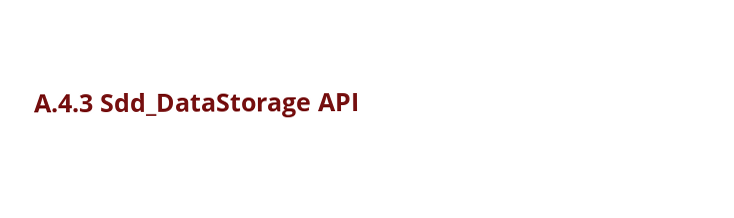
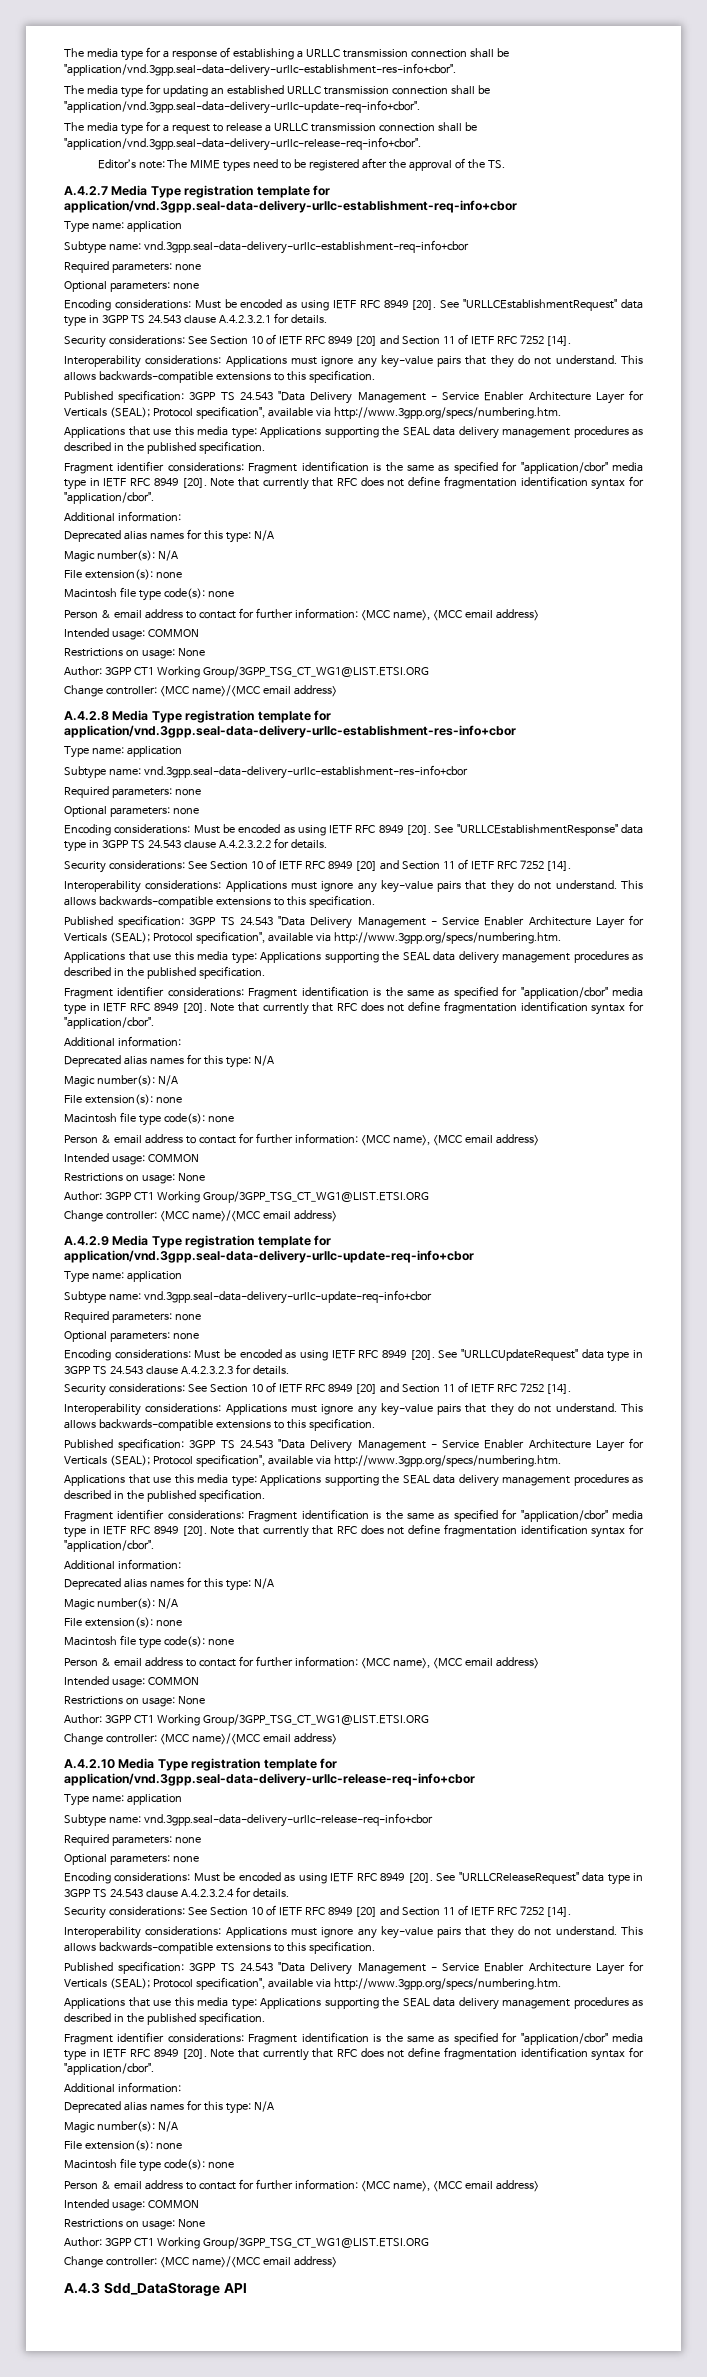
+ The media type for a response of establishing a URLLC transmission connection shall be "application/vnd.3gpp.seal-data-delivery-urllc-establishment-res-info+cbor".
+ The media type for updating an established URLLC transmission connection shall be "application/vnd.3gpp.seal-data-delivery-urllc-update-req-info+cbor".
+ The media type for a request to release a URLLC transmission connection shall be "application/vnd.3gpp.seal-data-delivery-urllc-release-req-info+cbor".
+ Editor’s note: The MIME types need to be registered after the approval of the TS.
+ A.4.2.7 Media Type registration template for application/vnd.3gpp.seal-data-delivery-urllc-establishment-req-info+cbor
+ Type name: application
+ Subtype name: vnd.3gpp.seal-data-delivery-urllc-establishment-req-info+cbor
+ Required parameters: none
+ Optional parameters: none
+ Encoding considerations: Must be encoded as using IETF RFC 8949 [20]. See "URLLCEstablishmentRequest" data type in 3GPP TS 24.543 clause A.4.2.3.2.1 for details.
+ Security considerations: See Section 10 of IETF RFC 8949 [20] and Section 11 of IETF RFC 7252 [14].
+ Interoperability considerations: Applications must ignore any key-value pairs that they do not understand. This allows backwards-compatible extensions to this specification.
+ Published specification: 3GPP TS 24.543 "Data Delivery Management - Service Enabler Architecture Layer for Verticals (SEAL); Protocol specification", available via http://www.3gpp.org/specs/numbering.htm.
+ Applications that use this media type: Applications supporting the SEAL data delivery management procedures as described in the published specification.
+ Fragment identifier considerations: Fragment identification is the same as specified for "application/cbor" media type in IETF RFC 8949 [20]. Note that currently that RFC does not define fragmentation identification syntax for "application/cbor".
+ Additional information:
+ Deprecated alias names for this type: N/A
+ Magic number(s): N/A
+ File extension(s): none
+ Macintosh file type code(s): none
+ Person & email address to contact for further information: <MCC name>, <MCC email address>
+ Intended usage: COMMON
+ Restrictions on usage: None
+ Author: 3GPP CT1 Working Group/3GPP_TSG_CT_WG1@LIST.ETSI.ORG
+ Change controller: <MCC name>/<MCC email address>
+ A.4.2.8 Media Type registration template for application/vnd.3gpp.seal-data-delivery-urllc-establishment-res-info+cbor
+ Type name: application
+ Subtype name: vnd.3gpp.seal-data-delivery-urllc-establishment-res-info+cbor
+ Required parameters: none
+ Optional parameters: none
+ Encoding considerations: Must be encoded as using IETF RFC 8949 [20]. See "URLLCEstablishmentResponse" data type in 3GPP TS 24.543 clause A.4.2.3.2.2 for details.
+ Security considerations: See Section 10 of IETF RFC 8949 [20] and Section 11 of IETF RFC 7252 [14].
+ Interoperability considerations: Applications must ignore any key-value pairs that they do not understand. This allows backwards-compatible extensions to this specification.
+ Published specification: 3GPP TS 24.543 "Data Delivery Management - Service Enabler Architecture Layer for Verticals (SEAL); Protocol specification", available via http://www.3gpp.org/specs/numbering.htm.
+ Applications that use this media type: Applications supporting the SEAL data delivery management procedures as described in the published specification.
+ Fragment identifier considerations: Fragment identification is the same as specified for "application/cbor" media type in IETF RFC 8949 [20]. Note that currently that RFC does not define fragmentation identification syntax for "application/cbor".
+ Additional information:
+ Deprecated alias names for this type: N/A
+ Magic number(s): N/A
+ File extension(s): none
+ Macintosh file type code(s): none
+ Person & email address to contact for further information: <MCC name>, <MCC email address>
+ Intended usage: COMMON
+ Restrictions on usage: None
+ Author: 3GPP CT1 Working Group/3GPP_TSG_CT_WG1@LIST.ETSI.ORG
+ Change controller: <MCC name>/<MCC email address>
+ A.4.2.9 Media Type registration template for application/vnd.3gpp.seal-data-delivery-urllc-update-req-info+cbor
+ Type name: application
+ Subtype name: vnd.3gpp.seal-data-delivery-urllc-update-req-info+cbor
+ Required parameters: none
+ Optional parameters: none
+ Encoding considerations: Must be encoded as using IETF RFC 8949 [20]. See "URLLCUpdateRequest" data type in 3GPP TS 24.543 clause A.4.2.3.2.3 for details.
+ Security considerations: See Section 10 of IETF RFC 8949 [20] and Section 11 of IETF RFC 7252 [14].
+ Interoperability considerations: Applications must ignore any key-value pairs that they do not understand. This allows backwards-compatible extensions to this specification.
+ Published specification: 3GPP TS 24.543 "Data Delivery Management - Service Enabler Architecture Layer for Verticals (SEAL); Protocol specification", available via http://www.3gpp.org/specs/numbering.htm.
+ Applications that use this media type: Applications supporting the SEAL data delivery management procedures as described in the published specification.
+ Fragment identifier considerations: Fragment identification is the same as specified for "application/cbor" media type in IETF RFC 8949 [20]. Note that currently that RFC does not define fragmentation identification syntax for "application/cbor".
+ Additional information:
+ Deprecated alias names for this type: N/A
+ Magic number(s): N/A
+ File extension(s): none
+ Macintosh file type code(s): none
+ Person & email address to contact for further information: <MCC name>, <MCC email address>
+ Intended usage: COMMON
+ Restrictions on usage: None
+ Author: 3GPP CT1 Working Group/3GPP_TSG_CT_WG1@LIST.ETSI.ORG
+ Change controller: <MCC name>/<MCC email address>
+ A.4.2.10 Media Type registration template for application/vnd.3gpp.seal-data-delivery-urllc-release-req-info+cbor
+ Type name: application
+ Subtype name: vnd.3gpp.seal-data-delivery-urllc-release-req-info+cbor
+ Required parameters: none
+ Optional parameters: none
+ Encoding considerations: Must be encoded as using IETF RFC 8949 [20]. See "URLLCReleaseRequest" data type in 3GPP TS 24.543 clause A.4.2.3.2.4 for details.
+ Security considerations: See Section 10 of IETF RFC 8949 [20] and Section 11 of IETF RFC 7252 [14].
+ Interoperability considerations: Applications must ignore any key-value pairs that they do not understand. This allows backwards-compatible extensions to this specification.
+ Published specification: 3GPP TS 24.543 "Data Delivery Management - Service Enabler Architecture Layer for Verticals (SEAL); Protocol specification", available via http://www.3gpp.org/specs/numbering.htm.
+ Applications that use this media type: Applications supporting the SEAL data delivery management procedures as described in the published specification.
+ Fragment identifier considerations: Fragment identification is the same as specified for "application/cbor" media type in IETF RFC 8949 [20]. Note that currently that RFC does not define fragmentation identification syntax for "application/cbor".
+ Additional information:
+ Deprecated alias names for this type: N/A
+ Magic number(s): N/A
+ File extension(s): none
+ Macintosh file type code(s): none
+ Person & email address to contact for further information: <MCC name>, <MCC email address>
+ Intended usage: COMMON
+ Restrictions on usage: None
+ Author: 3GPP CT1 Working Group/3GPP_TSG_CT_WG1@LIST.ETSI.ORG
+ Change controller: <MCC name>/<MCC email address>

